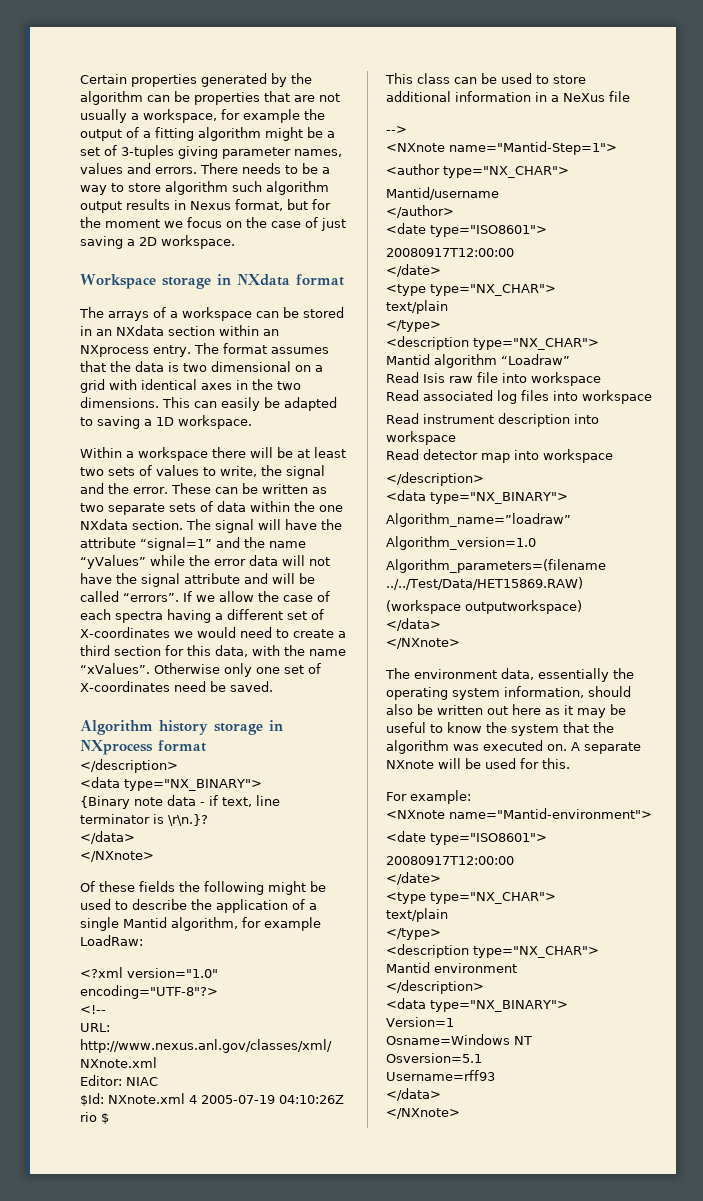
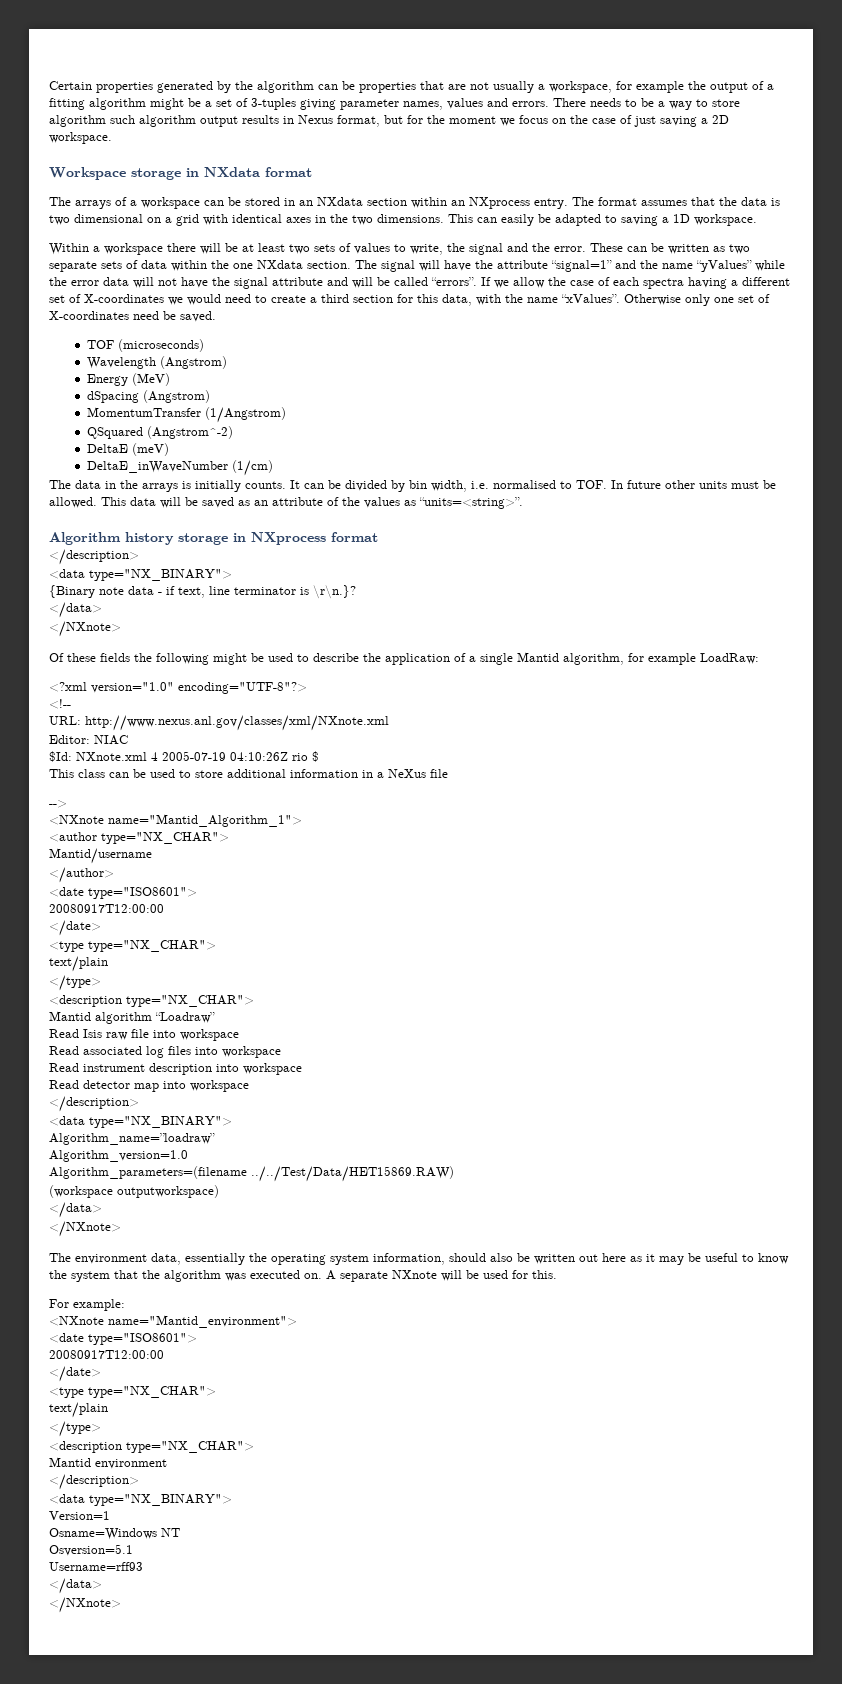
+ TOF (microseconds)
+ Wavelength (Angstrom)
+ Energy (MeV)
+ dSpacing (Angstrom)
+ MomentumTransfer (1/Angstrom)
+ QSquared (Angstrom^-2)
+ DeltaE (meV)
+ DeltaE_inWaveNumber (1/cm)
+ The data in the arrays is initially counts. It can be divided by bin width, i.e. normalised to TOF. In future other units must be allowed. This data will be saved as an attribute of the values as “units=<string>”.
- <NXnote name="Mantid-Step=1">
+ <NXnote name="Mantid_Algorithm_1">
- <NXnote name="Mantid-environment">
+ <NXnote name="Mantid_environment">

